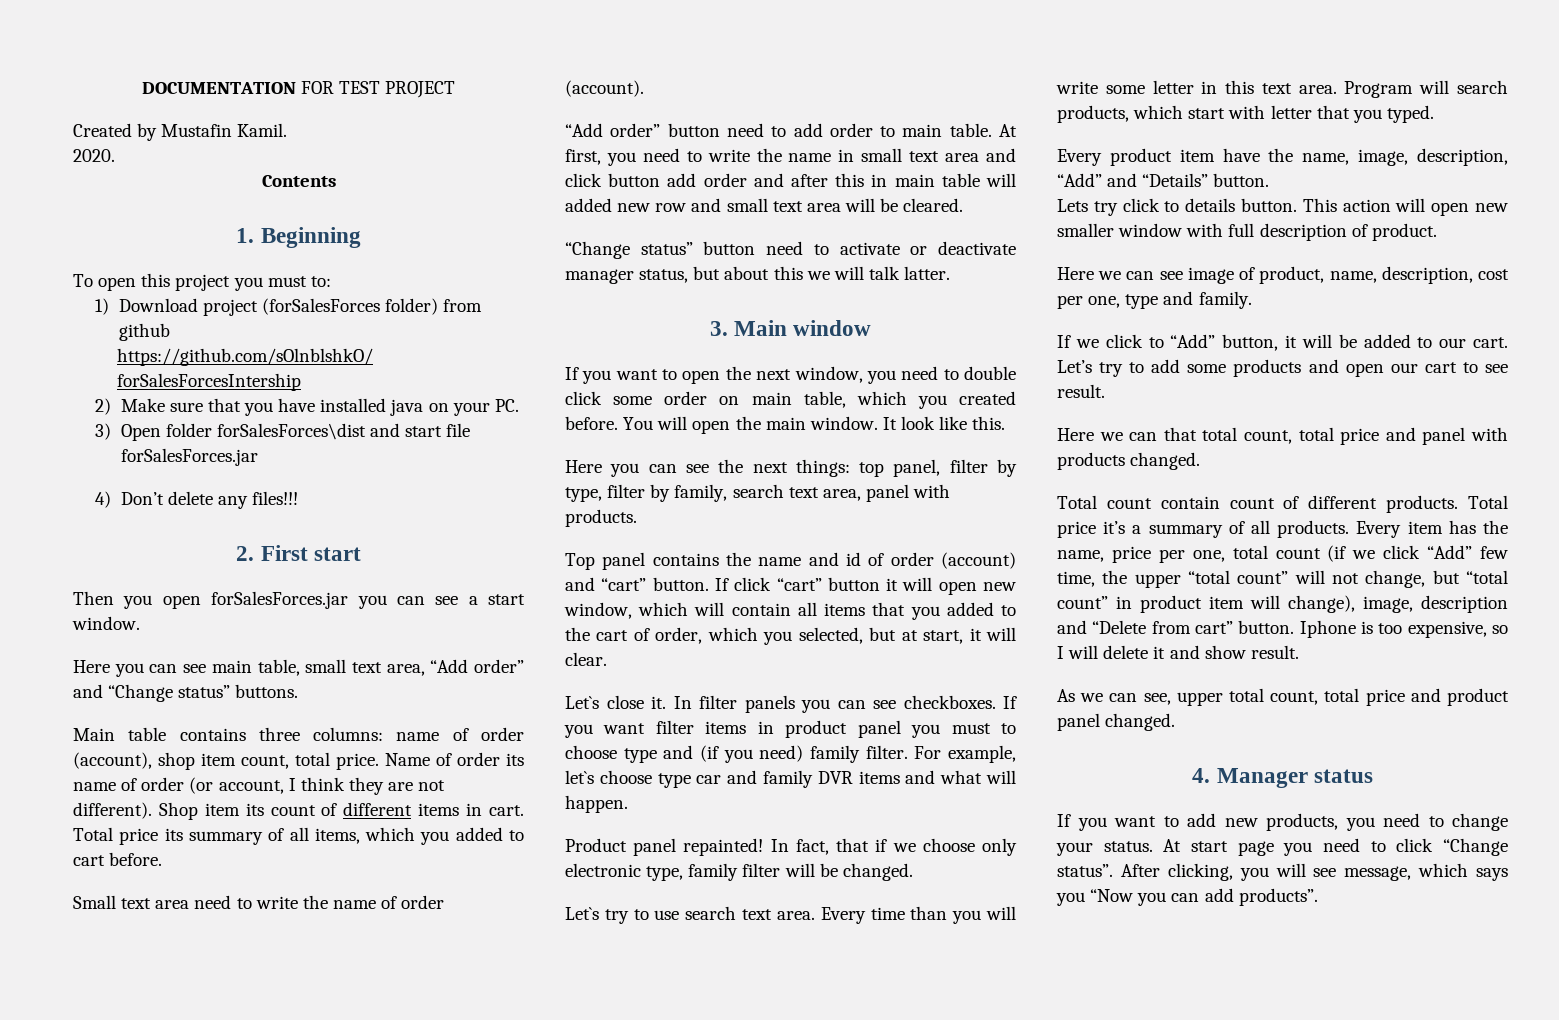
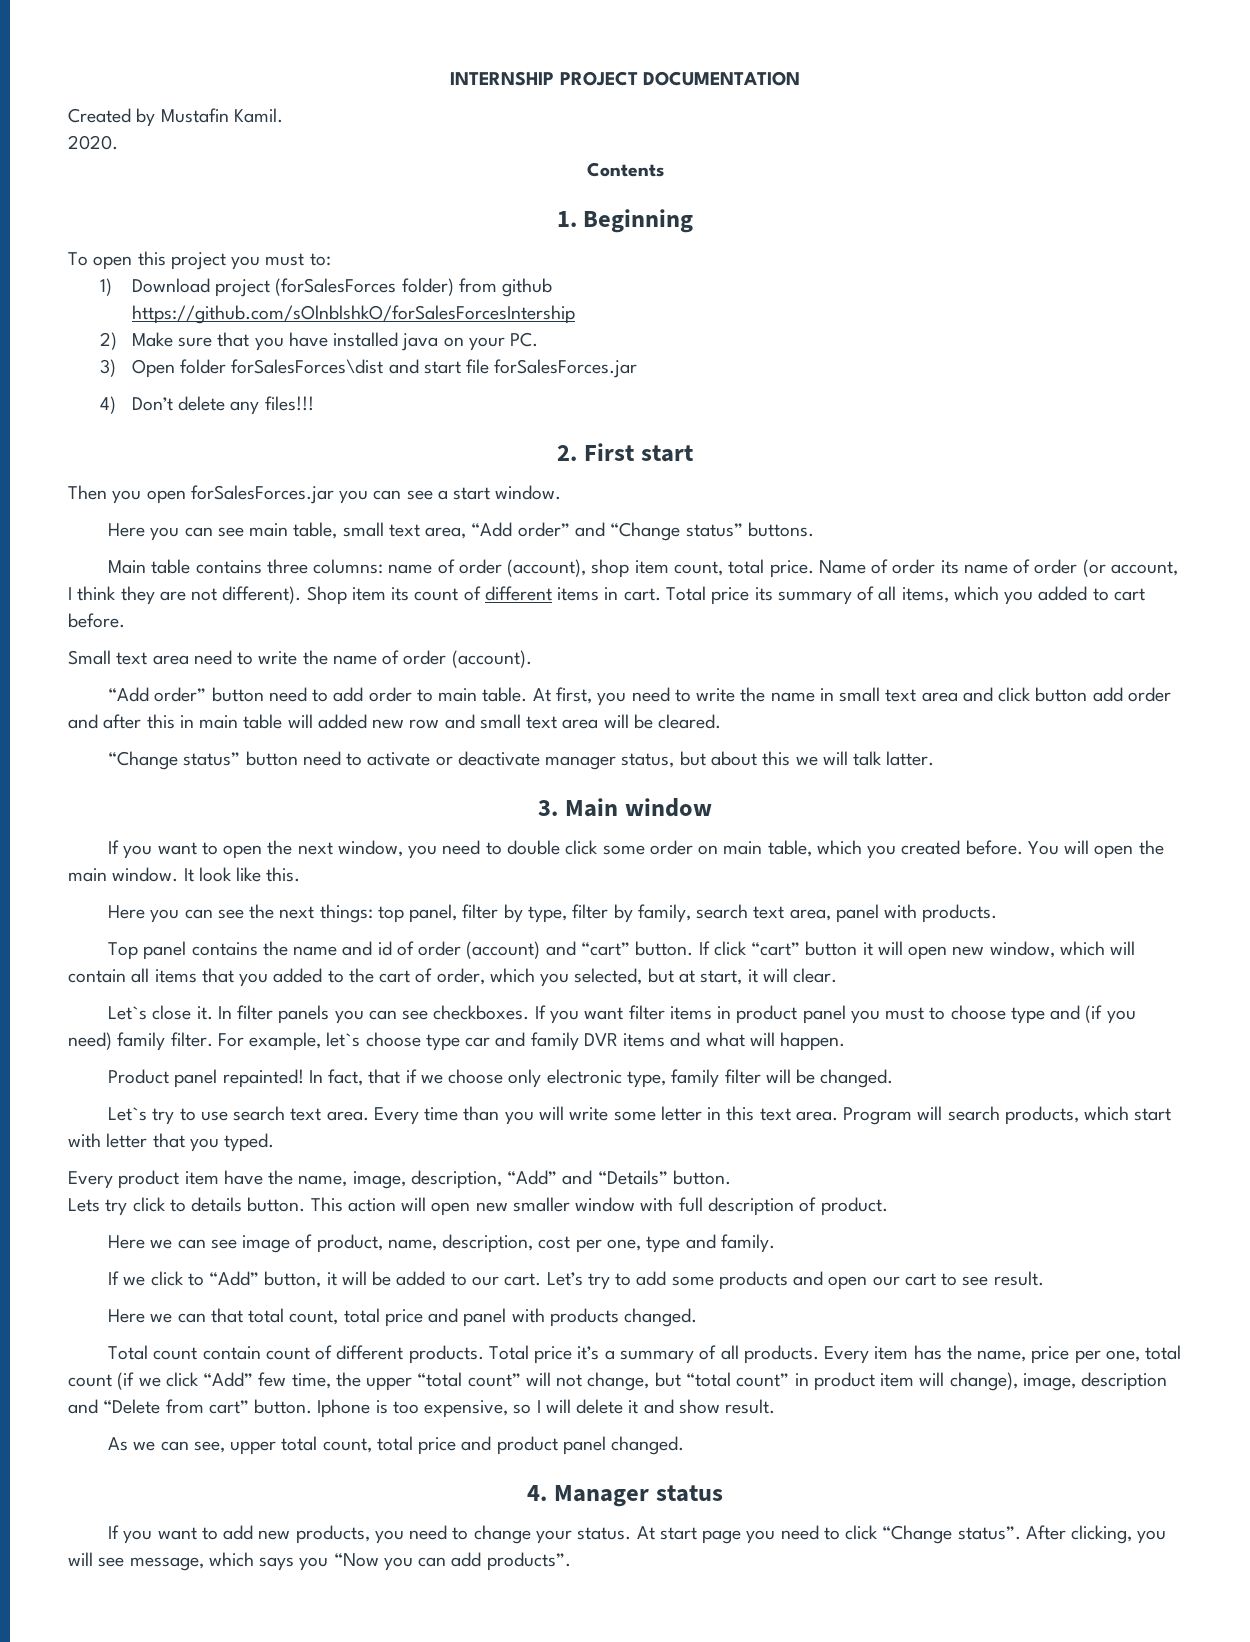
- DOCUMENTATION FOR TEST PROJECT
+ INTERNSHIP PROJECT DOCUMENTATION

